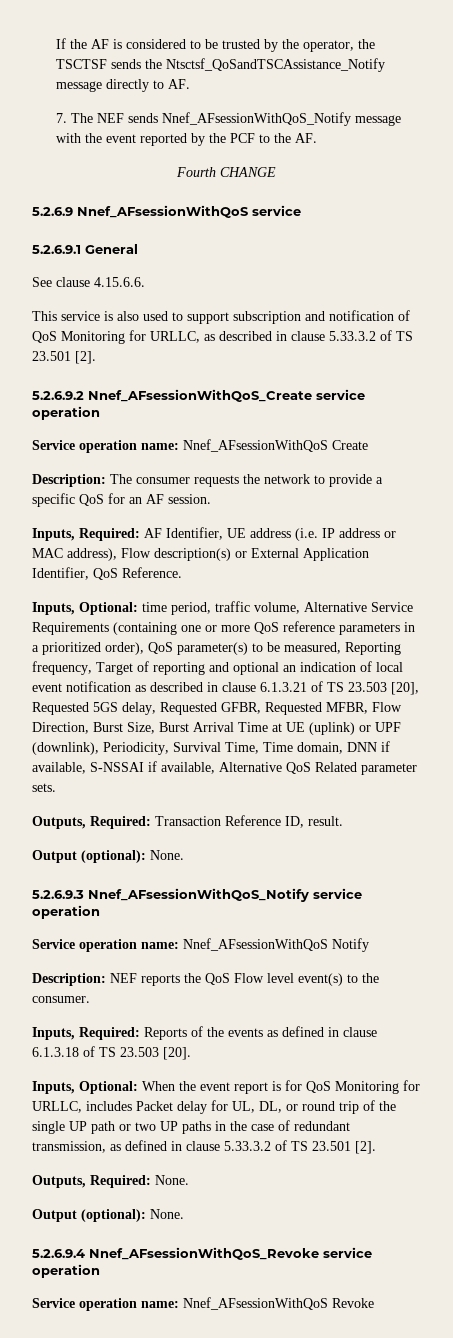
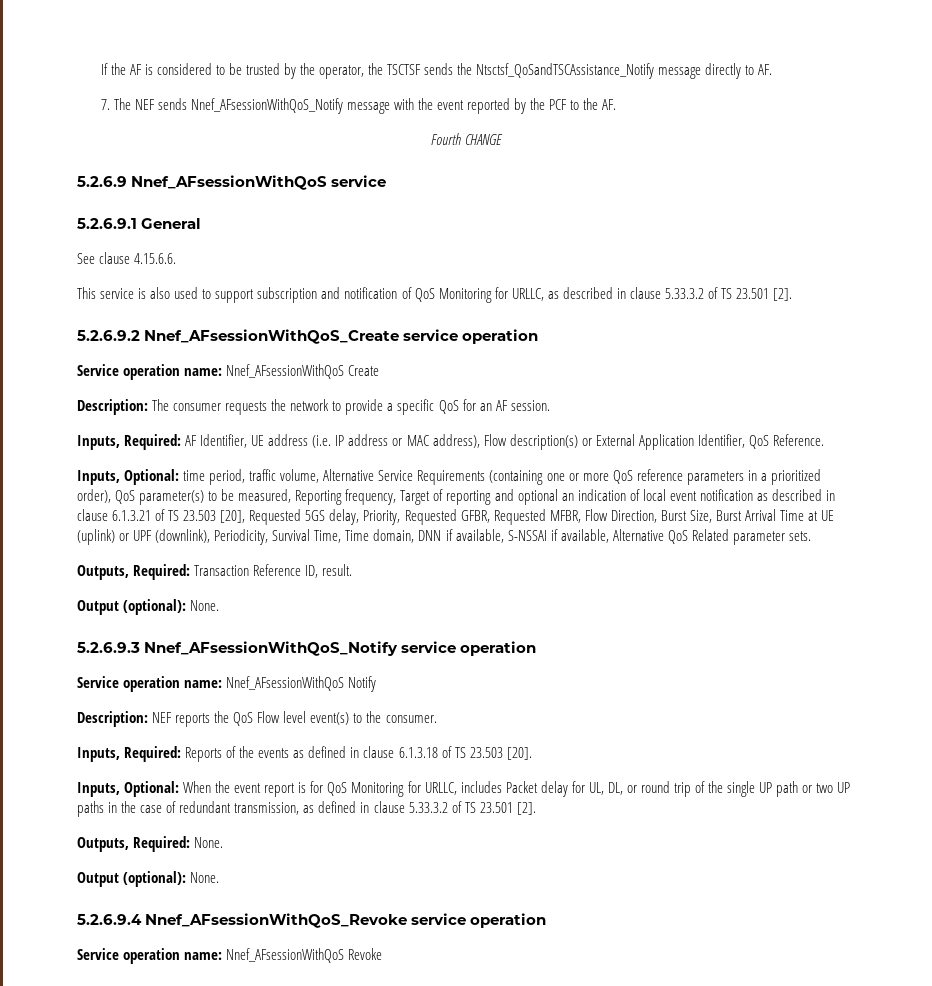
- time period, traffic volume, Alternative Service Requirements (containing one or more QoS reference parameters in a prioritized order), QoS parameter(s) to be measured, Reporting frequency, Target of reporting and optional an indication of local event notification as described in clause 6.1.3.21 of TS 23.503 [20], Requested 5GS delay, Requested GFBR, Requested MFBR, Flow Direction, Burst Size, Burst Arrival Time at UE (uplink) or UPF (downlink), Periodicity, Survival Time, Time domain, DNN if available, S-NSSAI if available, Alternative QoS Related parameter sets.
+ time period, traffic volume, Alternative Service Requirements (containing one or more QoS reference parameters in a prioritized order), QoS parameter(s) to be measured, Reporting frequency, Target of reporting and optional an indication of local event notification as described in clause 6.1.3.21 of TS 23.503 [20], Requested 5GS delay, Priority, Requested GFBR, Requested MFBR, Flow Direction, Burst Size, Burst Arrival Time at UE (uplink) or UPF (downlink), Periodicity, Survival Time, Time domain, DNN if available, S-NSSAI if available, Alternative QoS Related parameter sets.

